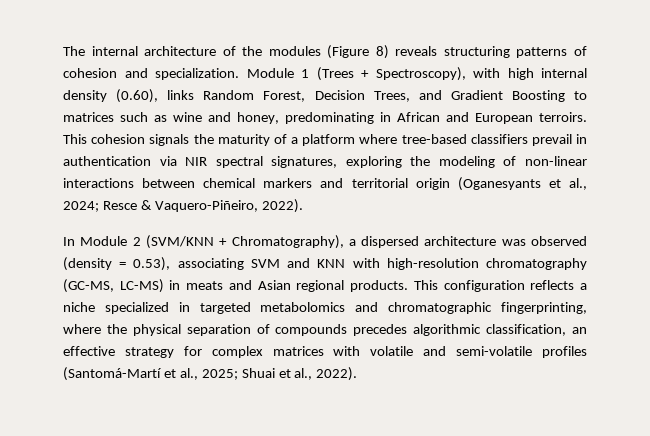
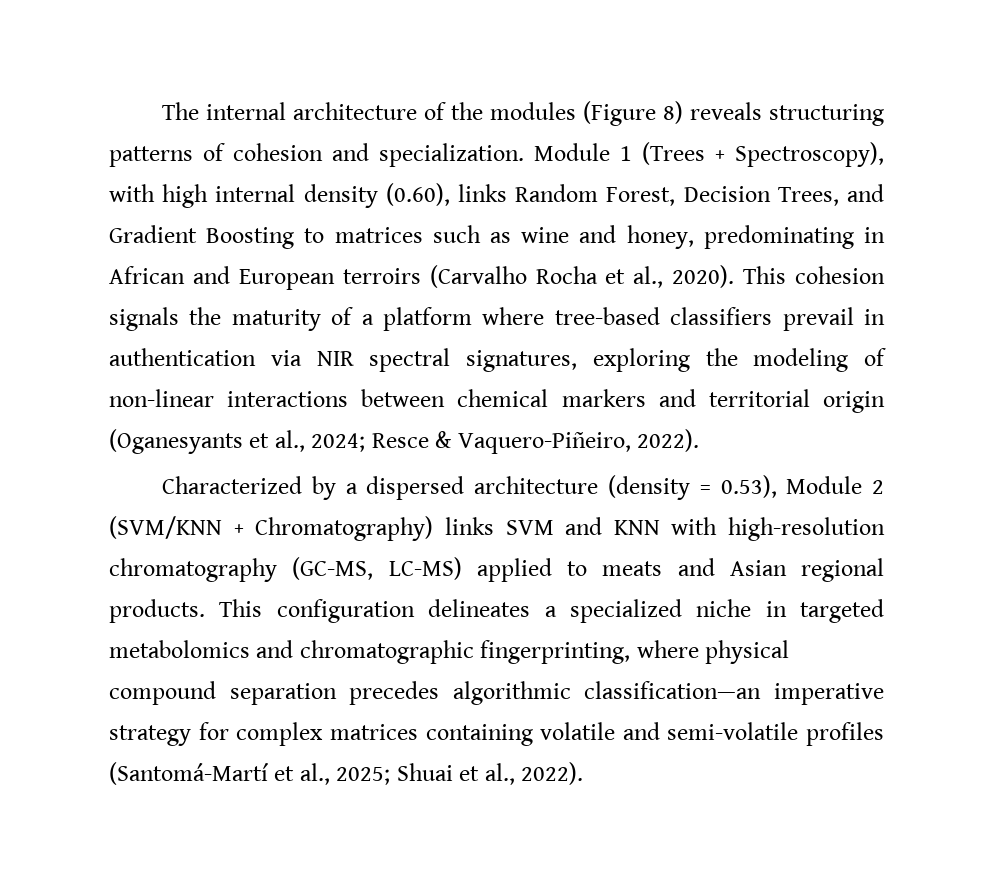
- Module 1 (Trees + Spectroscopy), with high internal density (0.60), links Random Forest, Decision Trees, and Gradient Boosting to matrices such as wine and honey, predominating in African and European terroirs.
+ Module 1 (Trees + Spectroscopy), with high internal density (0.60), links Random Forest, Decision Trees, and Gradient Boosting to matrices such as wine and honey, predominating in African and European terroirs (Carvalho Rocha et al., 2020).
- In Module 2 (SVM/KNN + Chromatography), a dispersed architecture was observed (density = 0.53), associating SVM and KNN with high-resolution chromatography (GC-MS, LC-MS) in meats and Asian regional products.
+ Characterized by a dispersed architecture (density = 0.53), Module 2 (SVM/KNN + Chromatography) links SVM and KNN with high-resolution chromatography (GC-MS, LC-MS) applied to meats and Asian regional products.
- This configuration reflects a niche specialized in targeted metabolomics and chromatographic fingerprinting, where the physical separation of compounds precedes algorithmic classification, an effective strategy for complex matrices with volatile and semi-volatile profiles (Santomá-Martí et al., 2025; Shuai et al., 2022).
+ This configuration delineates a specialized niche in targeted metabolomics and chromatographic fingerprinting, where physical compound separation precedes algorithmic classification—an imperative strategy for complex matrices containing volatile and semi-volatile profiles (Santomá-Martí et al., 2025; Shuai et al., 2022).

